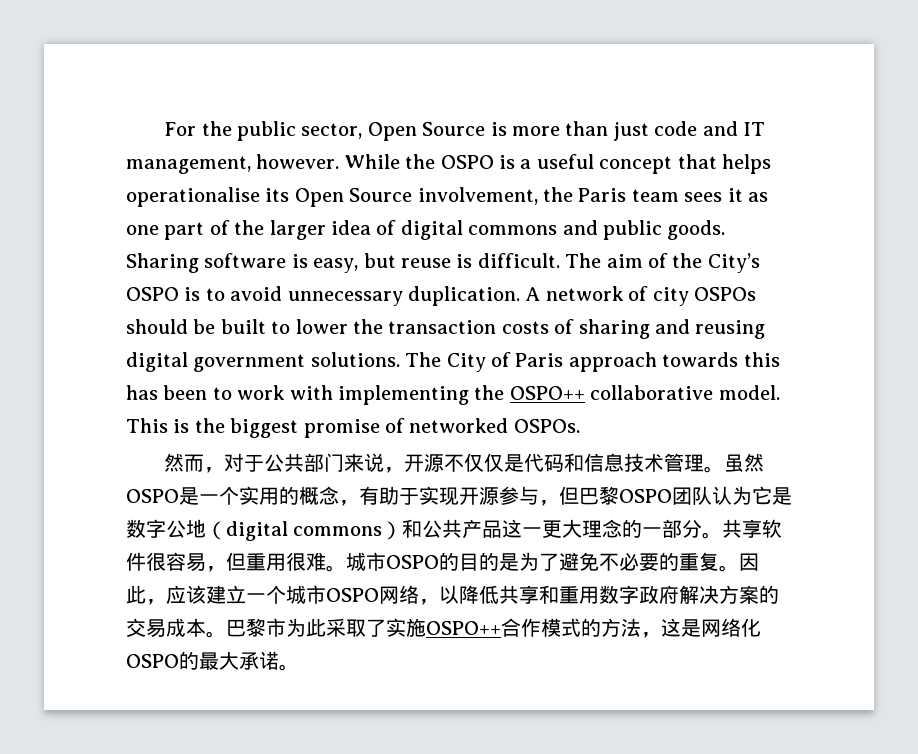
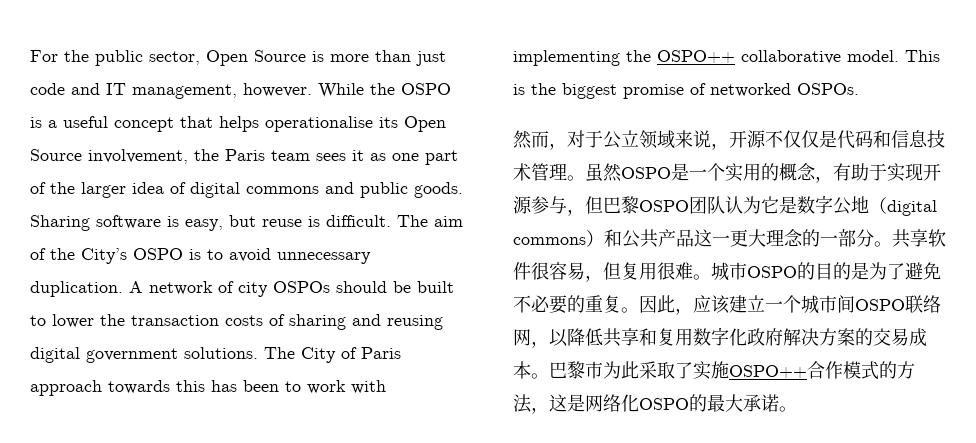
- 然而，对于公共部门来说，开源不仅仅是代码和信息技术管理。
+ 然而，对于公立领域来说，开源不仅仅是代码和信息技术管理。
- 共享软件很容易，但重用很难。
+ 共享软件很容易，但复用很难。
- 因此，应该建立一个城市OSPO网络，以降低共享和重用数字政府解决方案的交易成本。
+ 因此，应该建立一个城市间OSPO联络网，以降低共享和复用数字化政府解决方案的交易成本。

